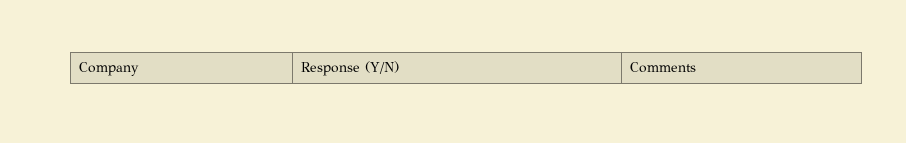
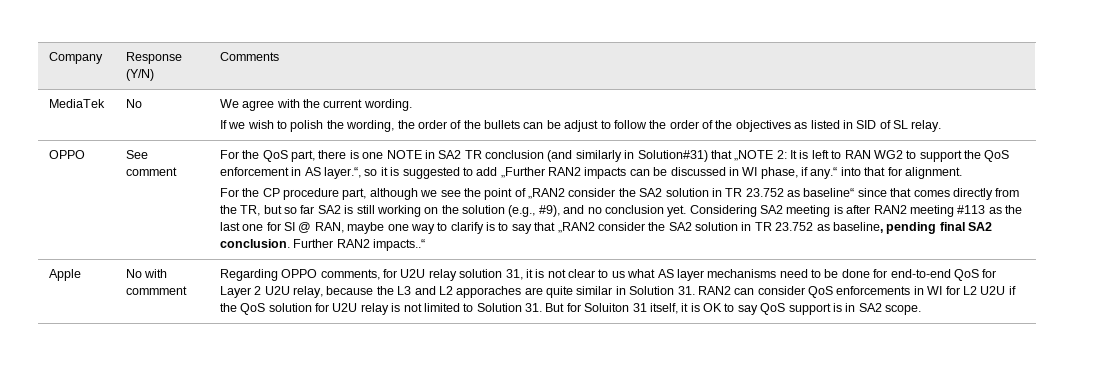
+ MediaTek | No | We agree with the current wording.
+ If we wish to polish the wording, the order of the bullets can be adjust to follow the order of the objectives as listed in SID of SL relay.
+ OPPO | See comment | For the QoS part, there is one NOTE in SA2 TR conclusion (and similarly in Solution#31) that „NOTE 2: It is left to RAN WG2 to support the QoS enforcement in AS layer.“, so it is suggested to add „Further RAN2 impacts can be discussed in WI phase, if any.“ into that for alignment.
+ For the CP procedure part, although we see the point of „RAN2 consider the SA2 solution in TR 23.752 as baseline“ since that comes directly from the TR, but so far SA2 is still working on the solution (e.g., #9), and no conclusion yet. Considering SA2 meeting is after RAN2 meeting #113 as the last one for SI @ RAN, maybe one way to clarify is to say that „RAN2 consider the SA2 solution in TR 23.752 as baseline, pending final SA2 conclusion. Further RAN2 impacts..“
+ Apple | No with commment | Regarding OPPO comments, for U2U relay solution 31, it is not clear to us what AS layer mechanisms need to be done for end-to-end QoS for Layer 2 U2U relay, because the L3 and L2 apporaches are quite similar in Solution 31. RAN2 can consider QoS enforcements in WI for L2 U2U if the QoS solution for U2U relay is not limited to Solution 31. But for Soluiton 31 itself, it is OK to say QoS support is in SA2 scope.

